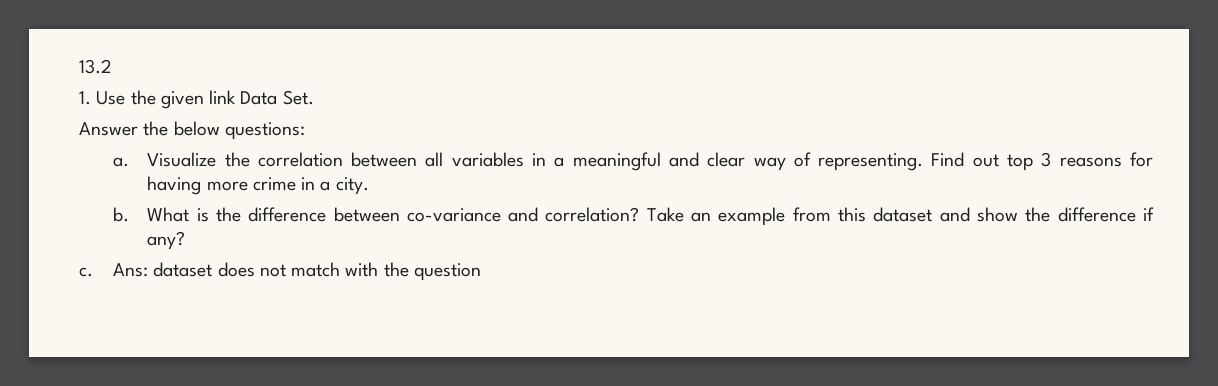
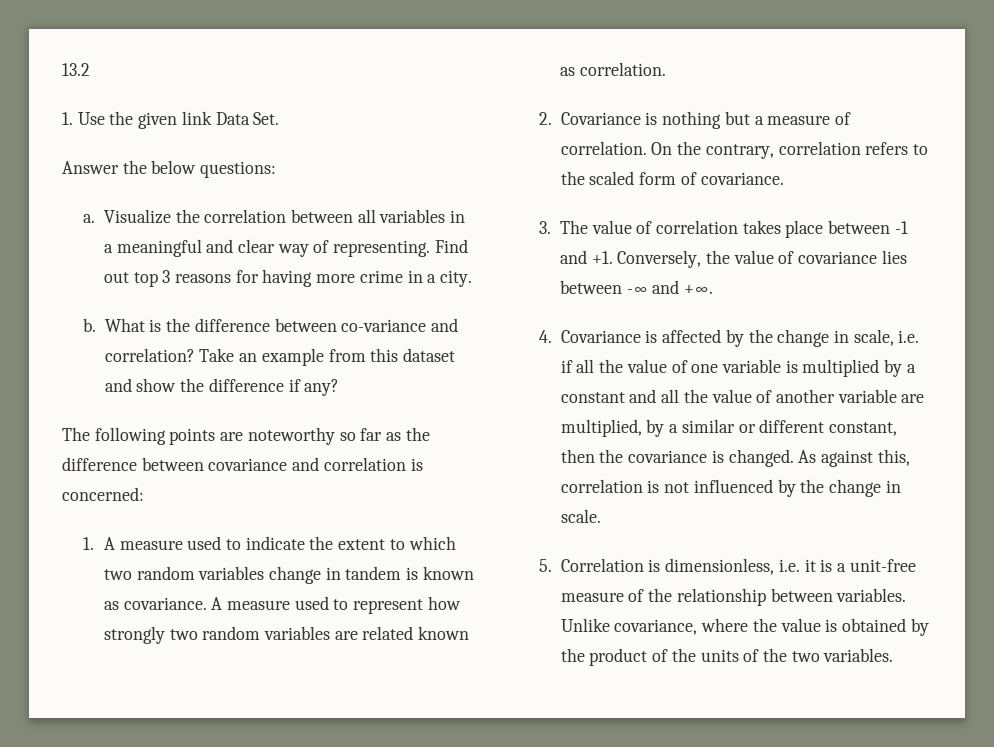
- c. Ans: dataset does not match with the question
+ The following points are noteworthy so far as the difference between covariance and correlation is concerned:
+ 1. A measure used to indicate the extent to which two random variables change in tandem is known as covariance. A measure used to represent how strongly two random variables are related known as correlation.
+ 2. Covariance is nothing but a measure of correlation. On the contrary, correlation refers to the scaled form of covariance.
+ 3. The value of correlation takes place between -1 and +1. Conversely, the value of covariance lies between -∞ and +∞.
+ 4. Covariance is affected by the change in scale, i.e. if all the value of one variable is multiplied by a constant and all the value of another variable are multiplied, by a similar or different constant, then the covariance is changed. As against this, correlation is not influenced by the change in scale.
+ 5. Correlation is dimensionless, i.e. it is a unit-free measure of the relationship between variables. Unlike covariance, where the value is obtained by the product of the units of the two variables.

